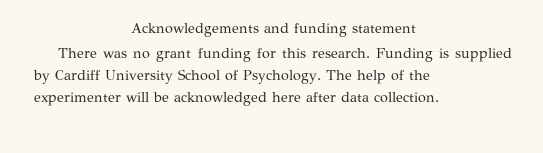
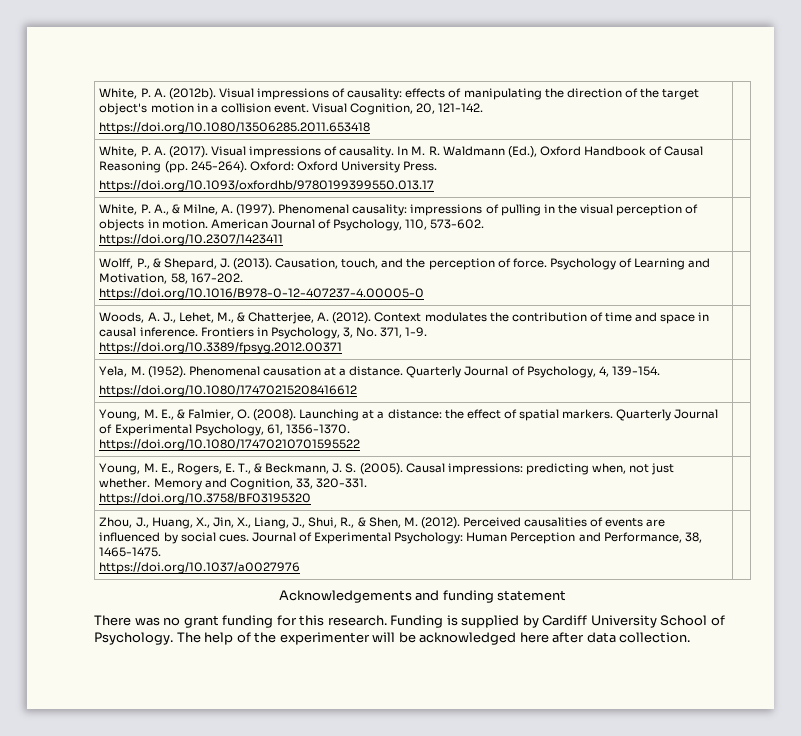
+ White, P. A. (2012b). Visual impressions of causality: effects of manipulating the direction of the target object's motion in a collision event. Visual Cognition, 20, 121-142.
+ https://doi.org/10.1080/13506285.2011.653418 |
+ White, P. A. (2017). Visual impressions of causality. In M. R. Waldmann (Ed.), Oxford Handbook of Causal Reasoning (pp. 245-264). Oxford: Oxford University Press.
+ https://doi.org/10.1093/oxfordhb/9780199399550.013.17 |
+ White, P. A., & Milne, A. (1997). Phenomenal causality: impressions of pulling in the visual perception of objects in motion. American Journal of Psychology, 110, 573-602.
+ https://doi.org/10.2307/1423411 |
+ Wolff, P., & Shepard, J. (2013). Causation, touch, and the perception of force. Psychology of Learning and Motivation, 58, 167-202.
+ https://doi.org/10.1016/B978-0-12-407237-4.00005-0 |
+ Woods, A. J., Lehet, M., & Chatterjee, A. (2012). Context modulates the contribution of time and space in causal inference. Frontiers in Psychology, 3, No. 371, 1-9.
+ https://doi.org/10.3389/fpsyg.2012.00371 |
+ Yela, M. (1952). Phenomenal causation at a distance. Quarterly Journal of Psychology, 4, 139-154.
+ https://doi.org/10.1080/17470215208416612 |
+ Young, M. E., & Falmier, O. (2008). Launching at a distance: the effect of spatial markers. Quarterly Journal of Experimental Psychology, 61, 1356-1370.
+ https://doi.org/10.1080/17470210701595522 |
+ Young, M. E., Rogers, E. T., & Beckmann, J. S. (2005). Causal impressions: predicting when, not just whether. Memory and Cognition, 33, 320-331.
+ https://doi.org/10.3758/BF03195320 |
+ Zhou, J., Huang, X., Jin, X., Liang, J., Shui, R., & Shen, M. (2012). Perceived causalities of events are influenced by social cues. Journal of Experimental Psychology: Human Perception and Performance, 38, 1465-1475.
+ https://doi.org/10.1037/a0027976 |

